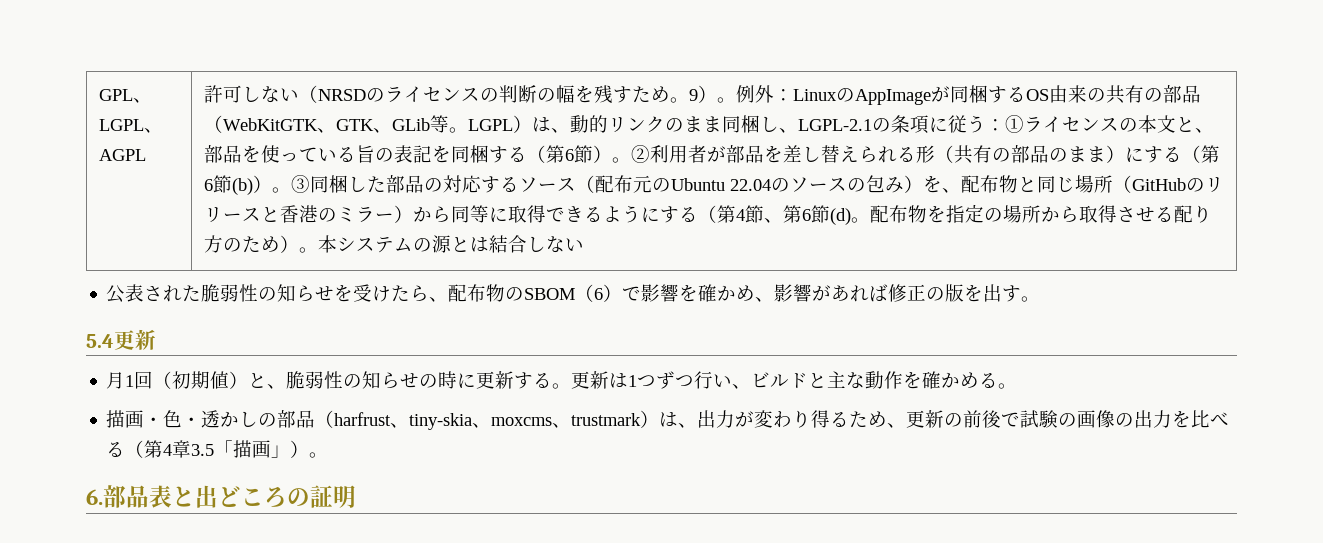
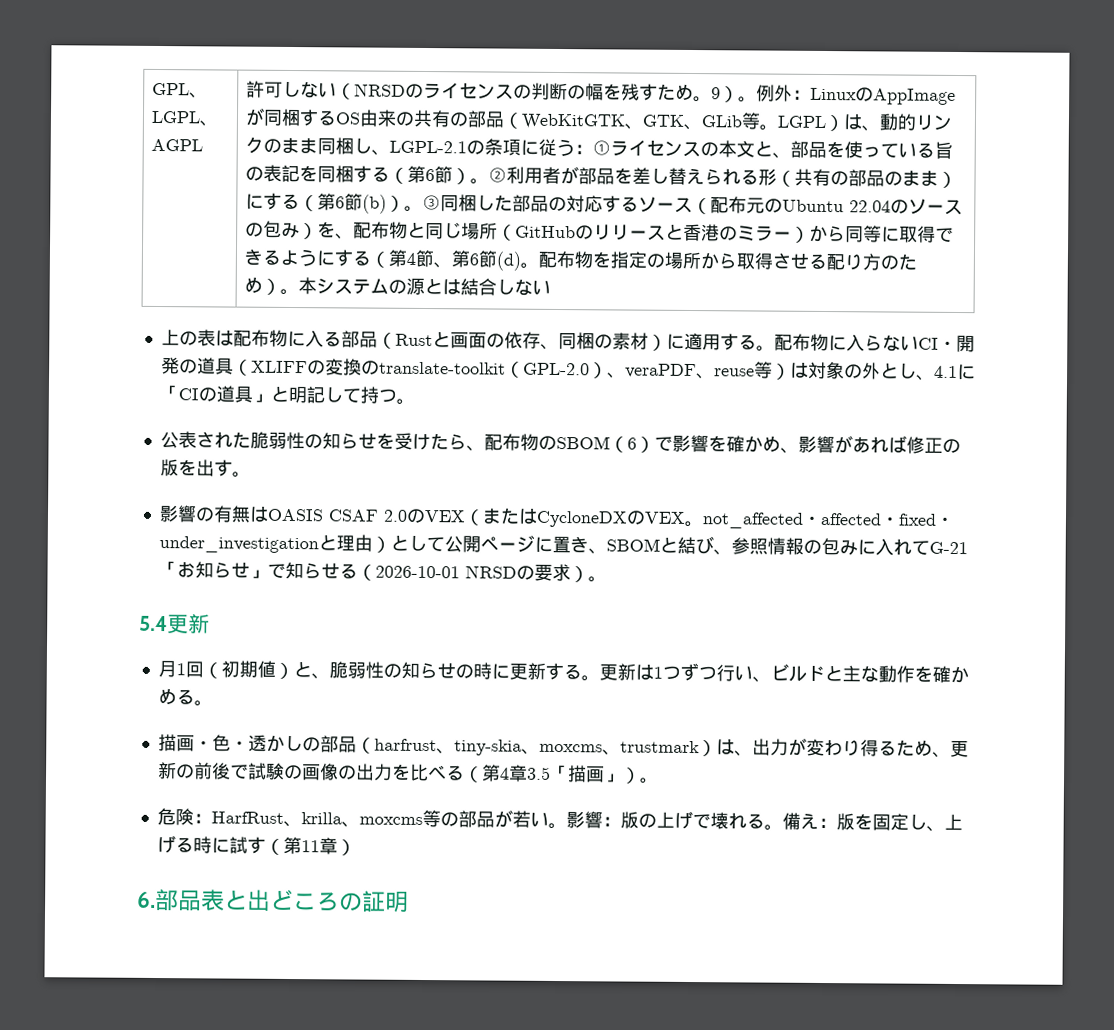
+ 上の表は配布物に入る部品（Rustと画面の依存、同梱の素材）に適用する。配布物に入らないCI・開発の道具（XLIFFの変換のtranslate-toolkit（GPL-2.0）、veraPDF、reuse等）は対象の外とし、4.1に「CIの道具」と明記して持つ。
+ 影響の有無はOASIS CSAF 2.0のVEX（またはCycloneDXのVEX。not_affected・affected・fixed・under_investigationと理由）として公開ページに置き、SBOMと結び、参照情報の包みに入れてG-21「お知らせ」で知らせる（2026-10-01 NRSDの要求）。
+ 危険：HarfRust、krilla、moxcms等の部品が若い。影響：版の上げで壊れる。備え：版を固定し、上げる時に試す（第11章）

